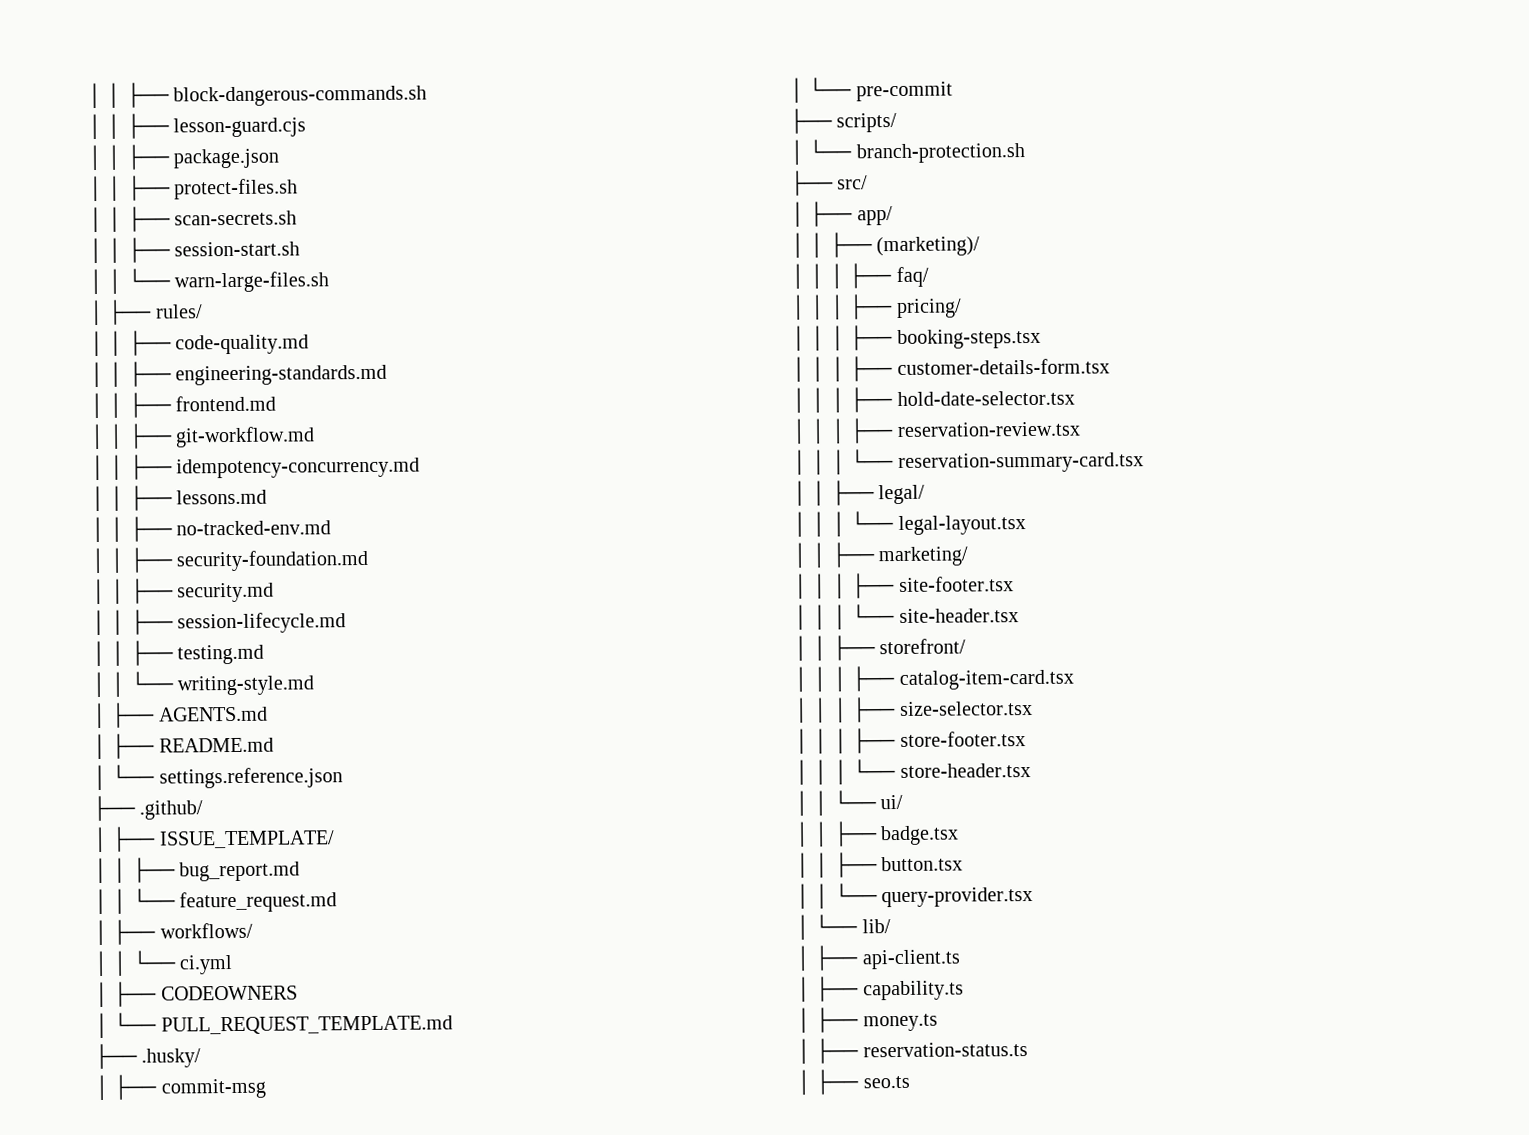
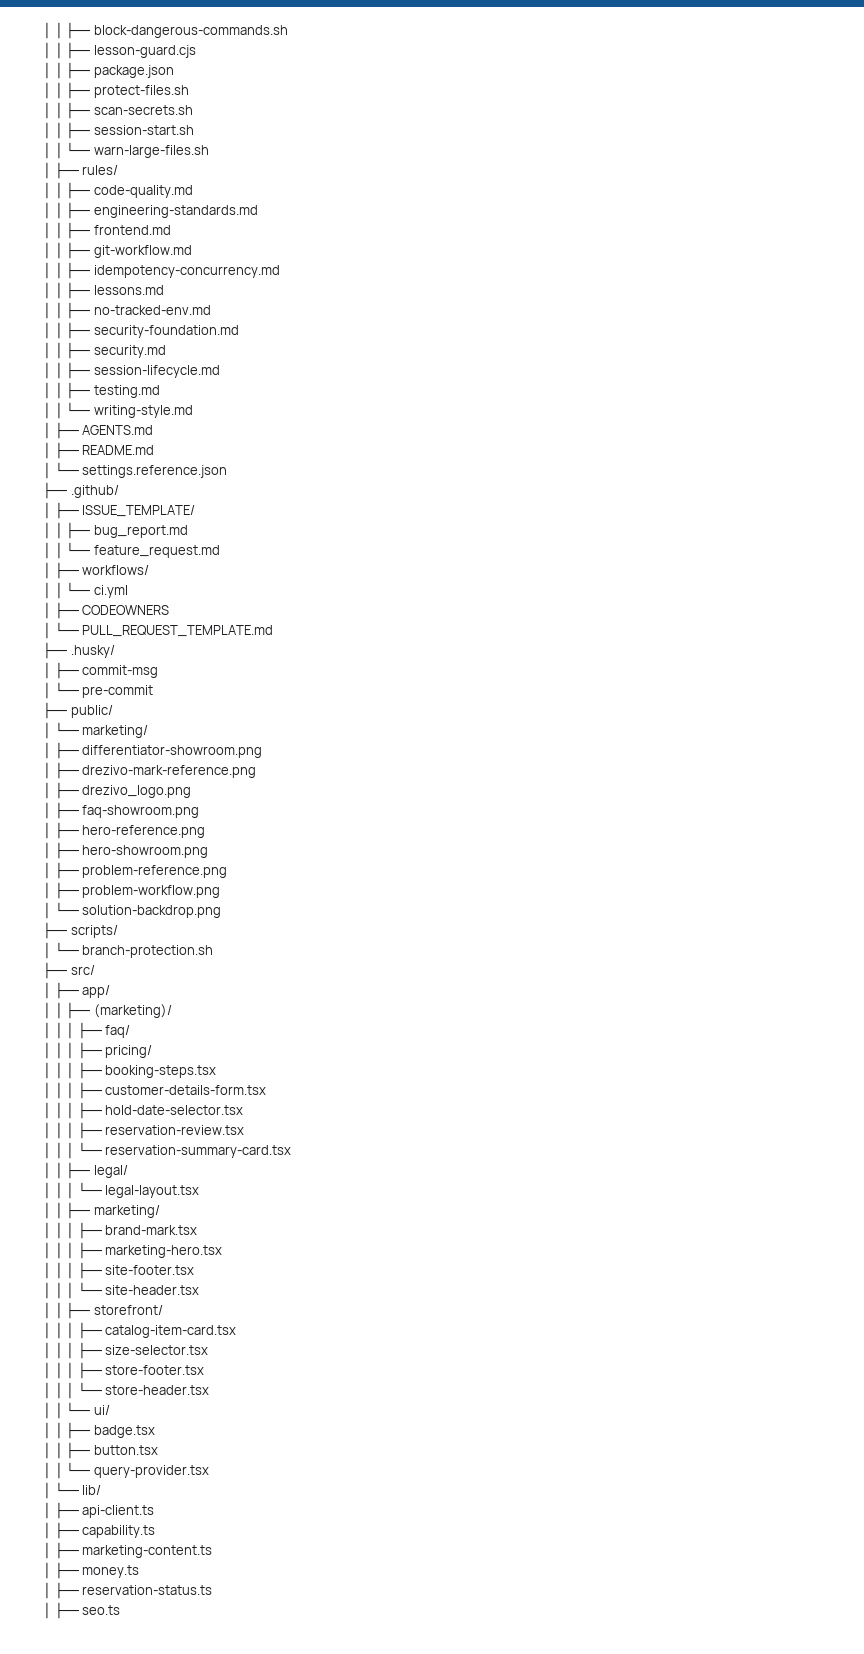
+ ├── public/
+ │ └── marketing/
+ │ ├── differentiator-showroom.png
+ │ ├── drezivo-mark-reference.png
+ │ ├── drezivo_logo.png
+ │ ├── faq-showroom.png
+ │ ├── hero-reference.png
+ │ ├── hero-showroom.png
+ │ ├── problem-reference.png
+ │ ├── problem-workflow.png
+ │ └── solution-backdrop.png
+ │ │ │ ├── brand-mark.tsx
+ │ │ │ ├── marketing-hero.tsx
+ │ ├── marketing-content.ts

